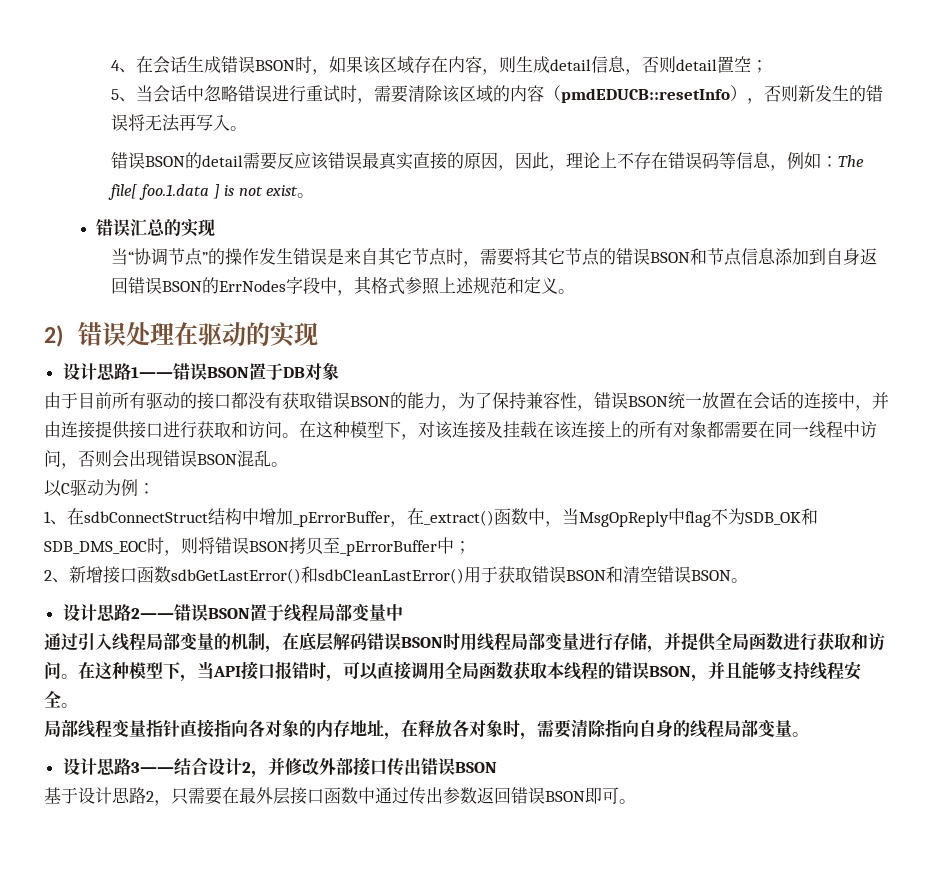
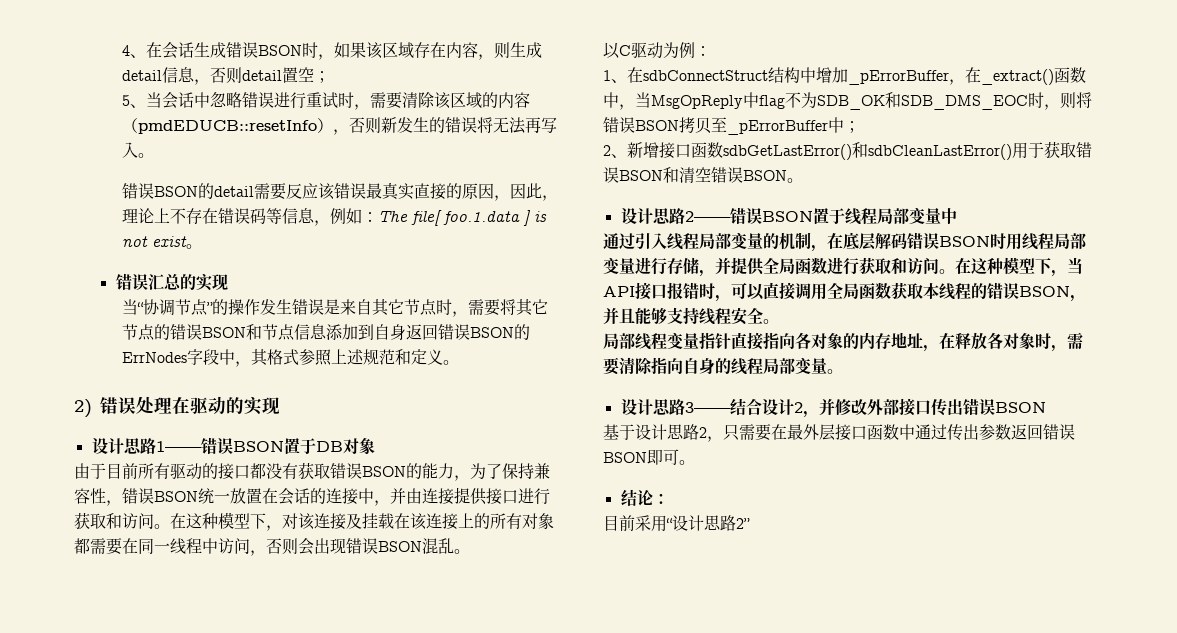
+ 结论：
+ 目前采用“设计思路2”

